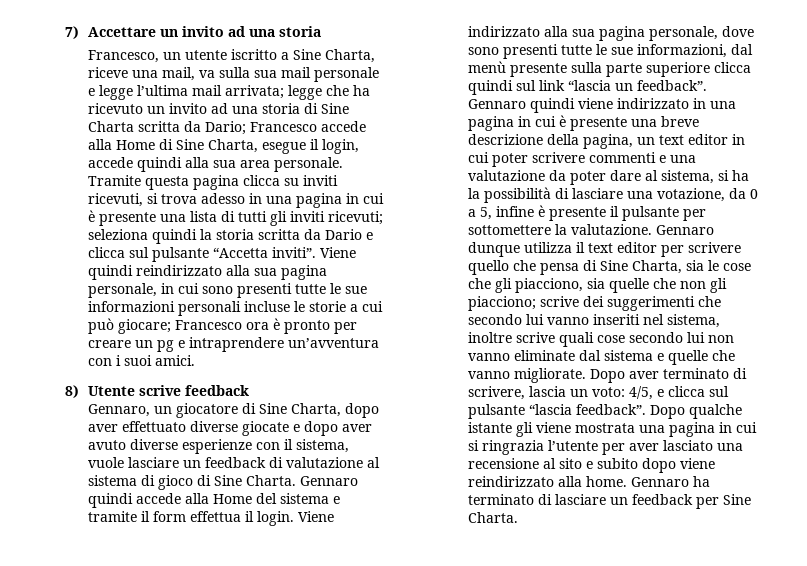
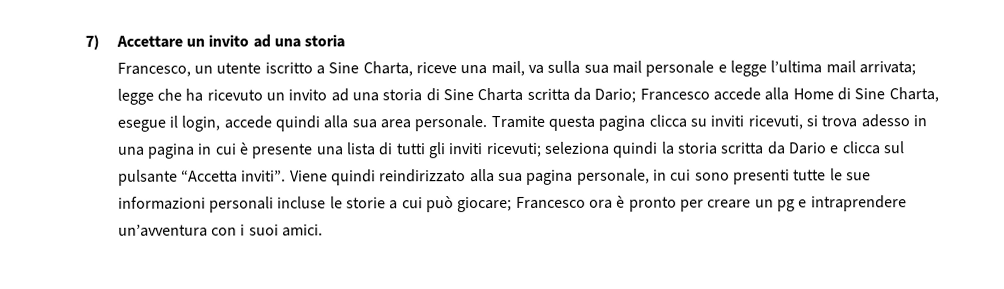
- 8) Utente scrive feedback
- Gennaro, un giocatore di Sine Charta, dopo aver effettuato diverse giocate e dopo aver avuto diverse esperienze con il sistema, vuole lasciare un feedback di valutazione al sistema di gioco di Sine Charta. Gennaro quindi accede alla Home del sistema e tramite il form effettua il login. Viene indirizzato alla sua pagina personale, dove sono presenti tutte le sue informazioni, dal menù presente sulla parte superiore clicca quindi sul link “lascia un feedback”. Gennaro quindi viene indirizzato in una pagina in cui è presente una breve descrizione della pagina, un text editor in cui poter scrivere commenti e una valutazione da poter dare al sistema, si ha la possibilità di lasciare una votazione, da 0 a 5, infine è presente il pulsante per sottomettere la valutazione. Gennaro dunque utilizza il text editor per scrivere quello che pensa di Sine Charta, sia le cose che gli piacciono, sia quelle che non gli piacciono; scrive dei suggerimenti che secondo lui vanno inseriti nel sistema, inoltre scrive quali cose secondo lui non vanno eliminate dal sistema e quelle che vanno migliorate. Dopo aver terminato di scrivere, lascia un voto: 4/5, e clicca sul pulsante “lascia feedback”. Dopo qualche istante gli viene mostrata una pagina in cui si ringrazia l’utente per aver lasciato una recensione al sito e subito dopo viene reindirizzato alla home. Gennaro ha terminato di lasciare un feedback per Sine Charta.

